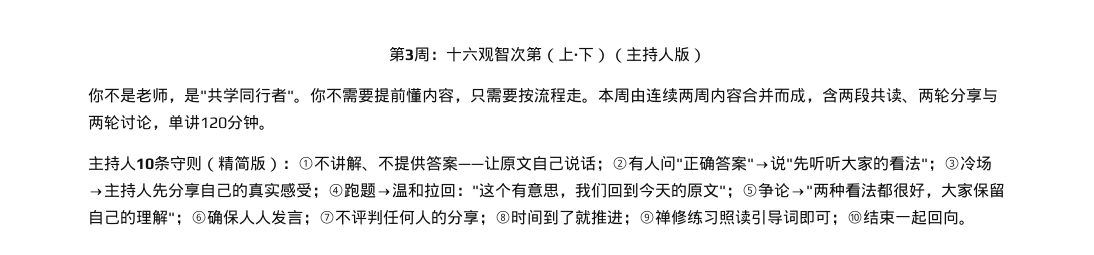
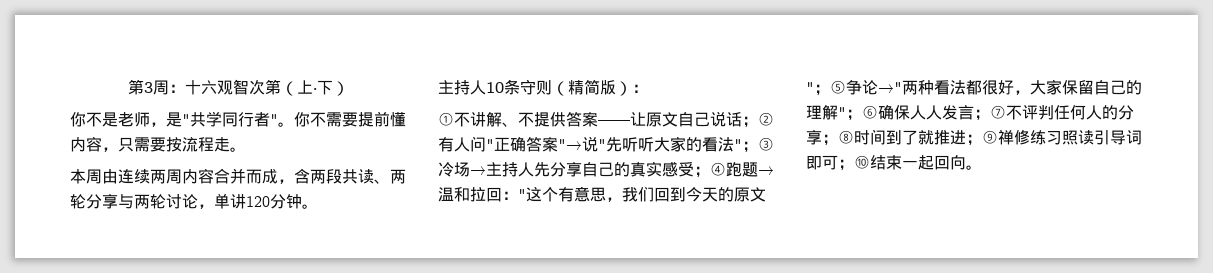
- 第3周：十六观智次第（上·下）（主持人版）
+ 第3周：十六观智次第（上·下）
- 你不需要提前懂内容，只需要按流程走。本周由连续两周内容合并而成，含两段共读、两轮分享与两轮讨论，单讲120分钟。
+ 你不需要提前懂内容，只需要按流程走。
+ 本周由连续两周内容合并而成，含两段共读、两轮分享与两轮讨论，单讲120分钟。
- 主持人10条守则（精简版）：①不讲解、不提供答案——让原文自己说话；
+ 主持人10条守则（精简版）：
+ ①不讲解、不提供答案——让原文自己说话；

